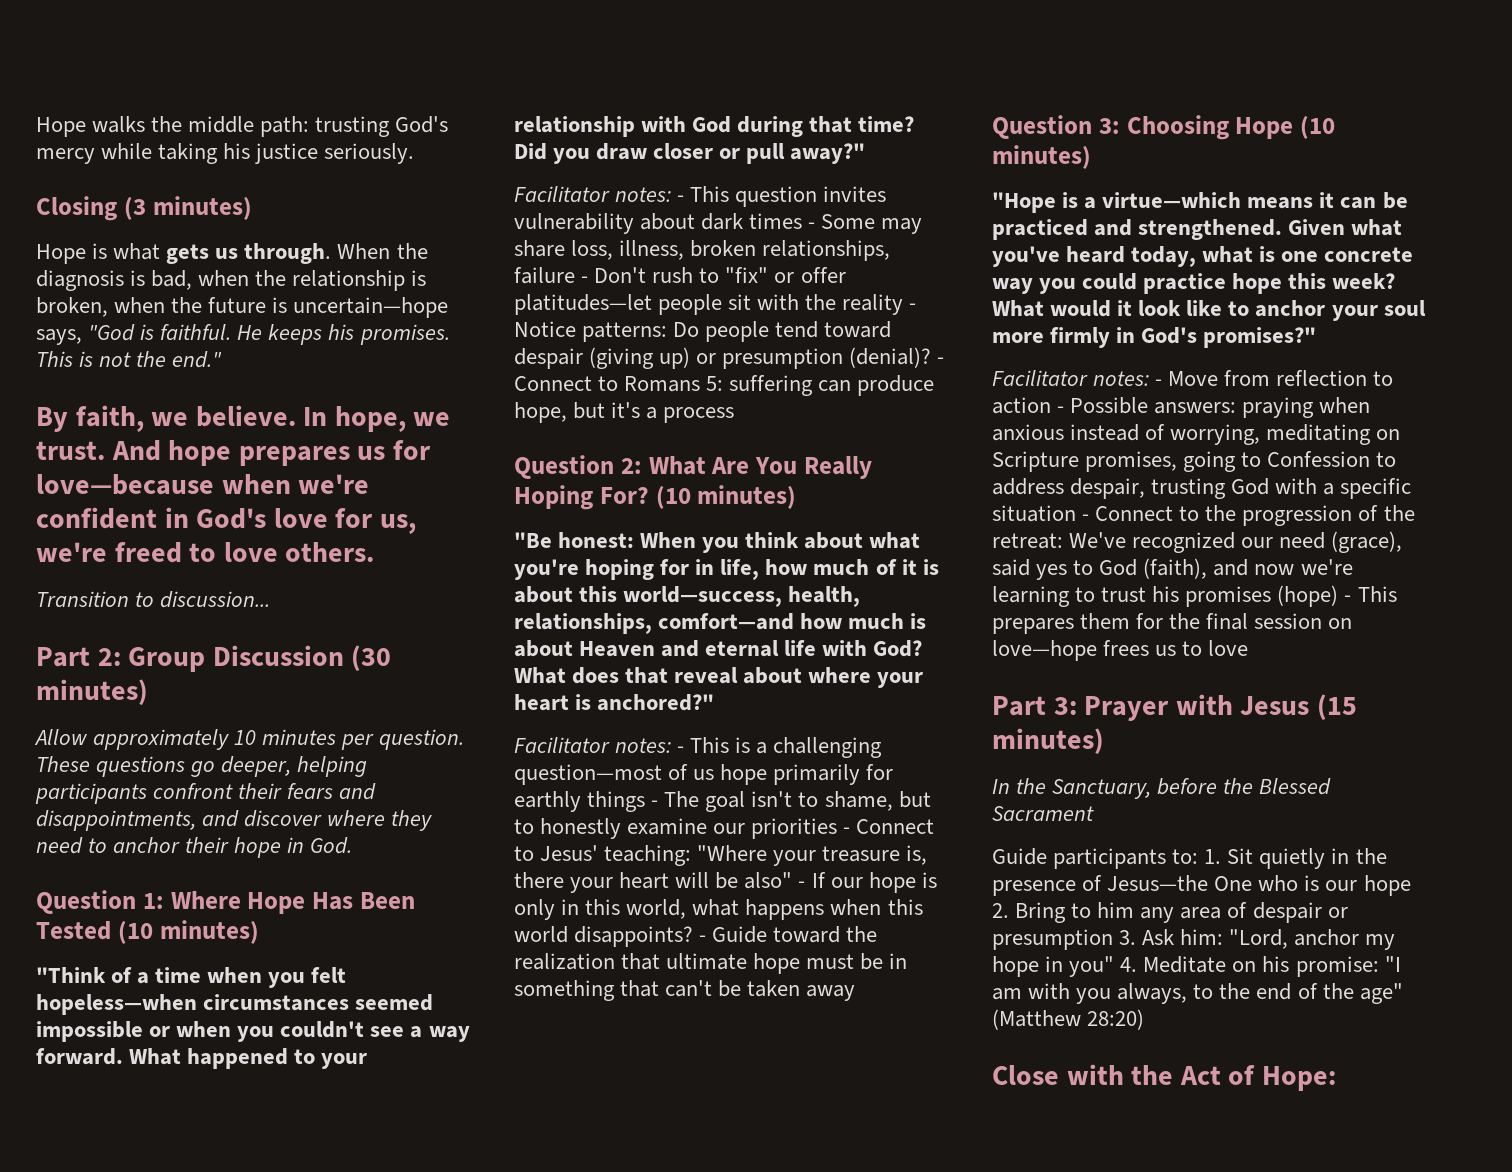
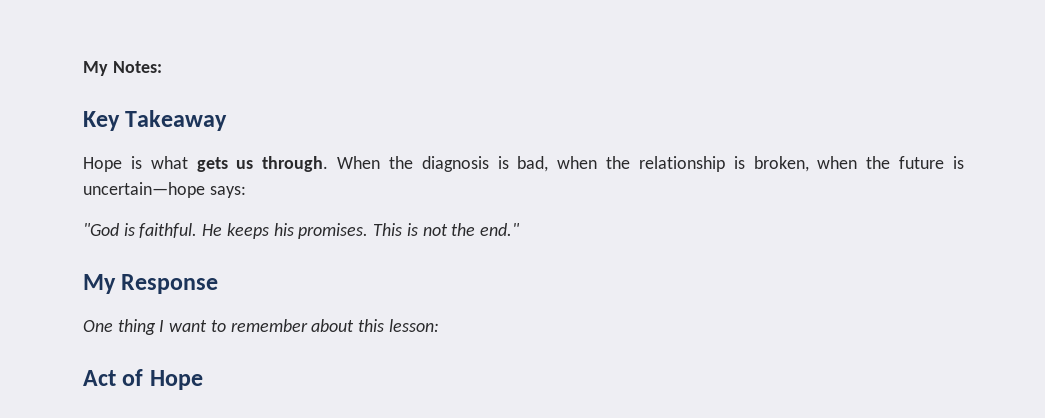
- Hope walks the middle path: trusting God's mercy while taking his justice seriously.
- Closing (3 minutes)
+ My Notes:
+ Key Takeaway
- When the diagnosis is bad, when the relationship is broken, when the future is uncertain—hope says, "God is faithful.
+ When the diagnosis is bad, when the relationship is broken, when the future is uncertain—hope says:
+ "God is faithful.
- By faith, we believe. In hope, we trust. And hope prepares us for love—because when we're confident in God's love for us, we're freed to love others.
- Transition to discussion...
- Part 2: Group Discussion (30 minutes)
- Allow approximately 10 minutes per question. These questions go deeper, helping participants confront their fears and disappointments, and discover where they need to anchor their hope in God.
- Question 1: Where Hope Has Been Tested (10 minutes)
- "Think of a time when you felt hopeless—when circumstances seemed impossible or when you couldn't see a way forward. What happened to your relationship with God during that time? Did you draw closer or pull away?"
- Facilitator notes: - This question invites vulnerability about dark times - Some may share loss, illness, broken relationships, failure - Don't rush to "fix" or offer platitudes—let people sit with the reality - Notice patterns: Do people tend toward despair (giving up) or presumption (denial)? - Connect to Romans 5: suffering can produce hope, but it's a process
- Question 2: What Are You Really Hoping For? (10 minutes)
- "Be honest: When you think about what you're hoping for in life, how much of it is about this world—success, health, relationships, comfort—and how much is about Heaven and eternal life with God? What does that reveal about where your heart is anchored?"
- Facilitator notes: - This is a challenging question—most of us hope primarily for earthly things - The goal isn't to shame, but to honestly examine our priorities - Connect to Jesus' teaching: "Where your treasure is, there your heart will be also" - If our hope is only in this world, what happens when this world disappoints? - Guide toward the realization that ultimate hope must be in something that can't be taken away
- Question 3: Choosing Hope (10 minutes)
- "Hope is a virtue—which means it can be practiced and strengthened. Given what you've heard today, what is one concrete way you could practice hope this week? What would it look like to anchor your soul more firmly in God's promises?"
- Facilitator notes: - Move from reflection to action - Possible answers: praying when anxious instead of worrying, meditating on Scripture promises, going to Confession to address despair, trusting God with a specific situation - Connect to the progression of the retreat: We've recognized our need (grace), said yes to God (faith), and now we're learning to trust his promises (hope) - This prepares them for the final session on love—hope frees us to love
- Part 3: Prayer with Jesus (15 minutes)
- In the Sanctuary, before the Blessed Sacrament
- Guide participants to: 1. Sit quietly in the presence of Jesus—the One who is our hope 2. Bring to him any area of despair or presumption 3. Ask him: "Lord, anchor my hope in you" 4. Meditate on his promise: "I am with you always, to the end of the age" (Matthew 28:20)
- Close with the Act of Hope:
+ My Response
+ One thing I want to remember about this lesson:
+ Act of Hope

